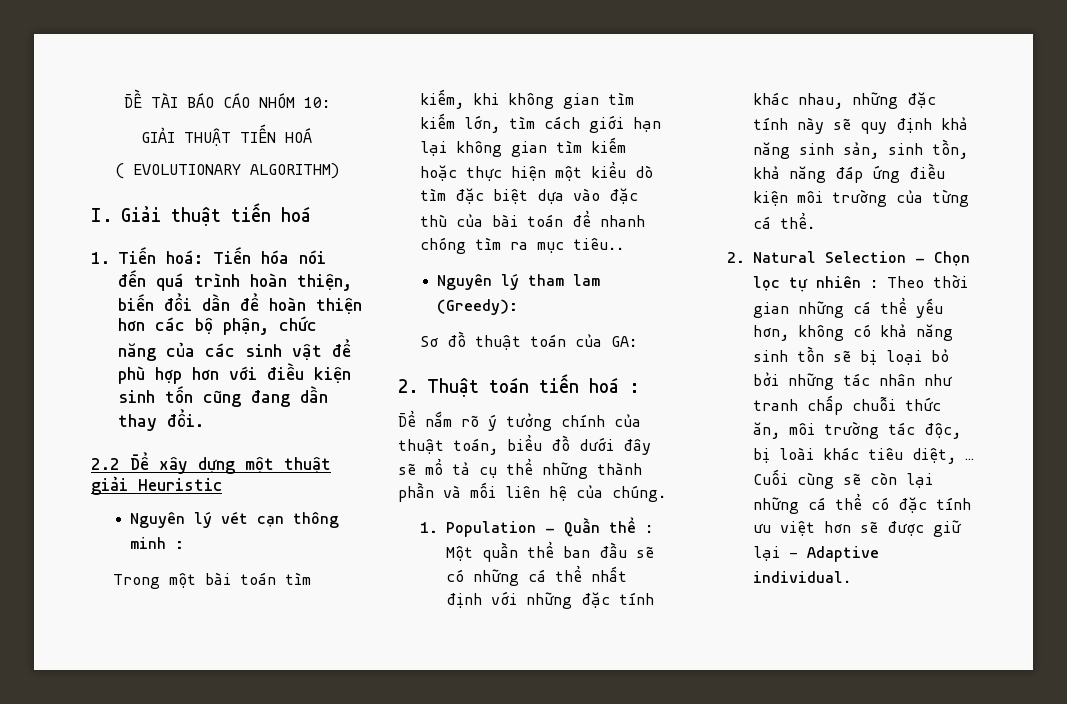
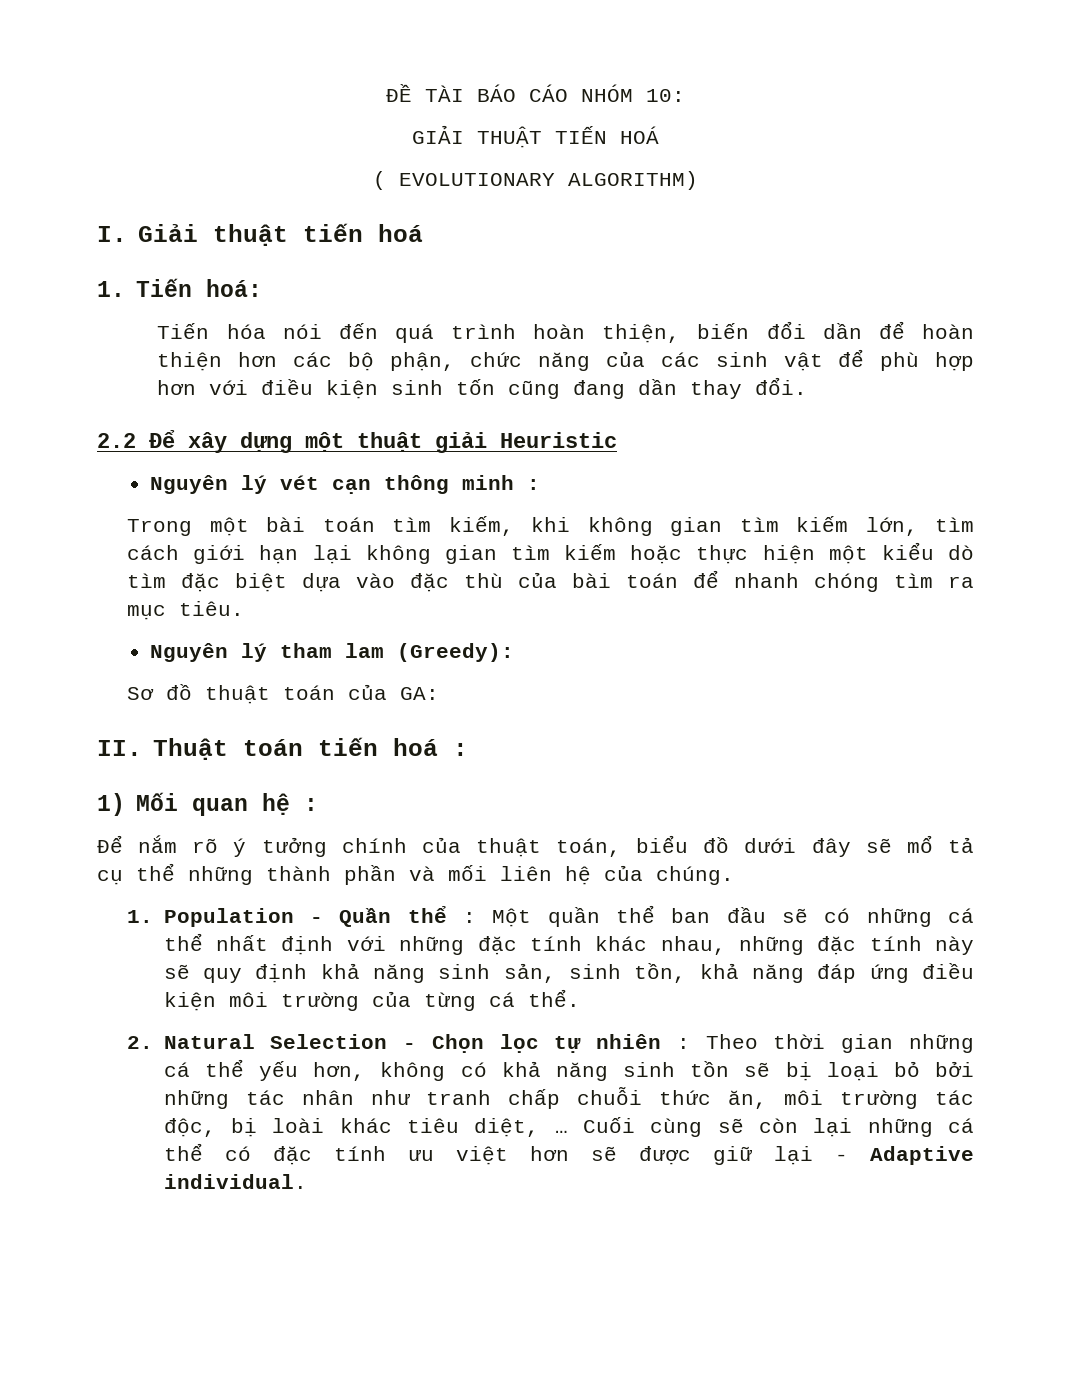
- 1. Tiến hoá: Tiến hóa nói đến quá trình hoàn thiện, biến đổi dần để hoàn thiện hơn các bộ phận, chức năng của các sinh vật để phù hợp hơn với điều kiện sinh tốn cũng đang dần thay đổi.
+ 1. Tiến hoá:
+ Tiến hóa nói đến quá trình hoàn thiện, biến đổi dần để hoàn thiện hơn các bộ phận, chức năng của các sinh vật để phù hợp hơn với điều kiện sinh tốn cũng đang dần thay đổi.
- Trong một bài toán tìm kiếm, khi không gian tìm kiếm lớn, tìm cách giới hạn lại không gian tìm kiếm hoặc thực hiện một kiểu dò tìm đặc biệt dựa vào đặc thù của bài toán để nhanh chóng tìm ra mục tiêu..
+ Trong một bài toán tìm kiếm, khi không gian tìm kiếm lớn, tìm cách giới hạn lại không gian tìm kiếm hoặc thực hiện một kiểu dò tìm đặc biệt dựa vào đặc thù của bài toán để nhanh chóng tìm ra mục tiêu.
- 2. Thuật toán tiến hoá :
+ II. Thuật toán tiến hoá :
+ 1) Mối quan hệ :

